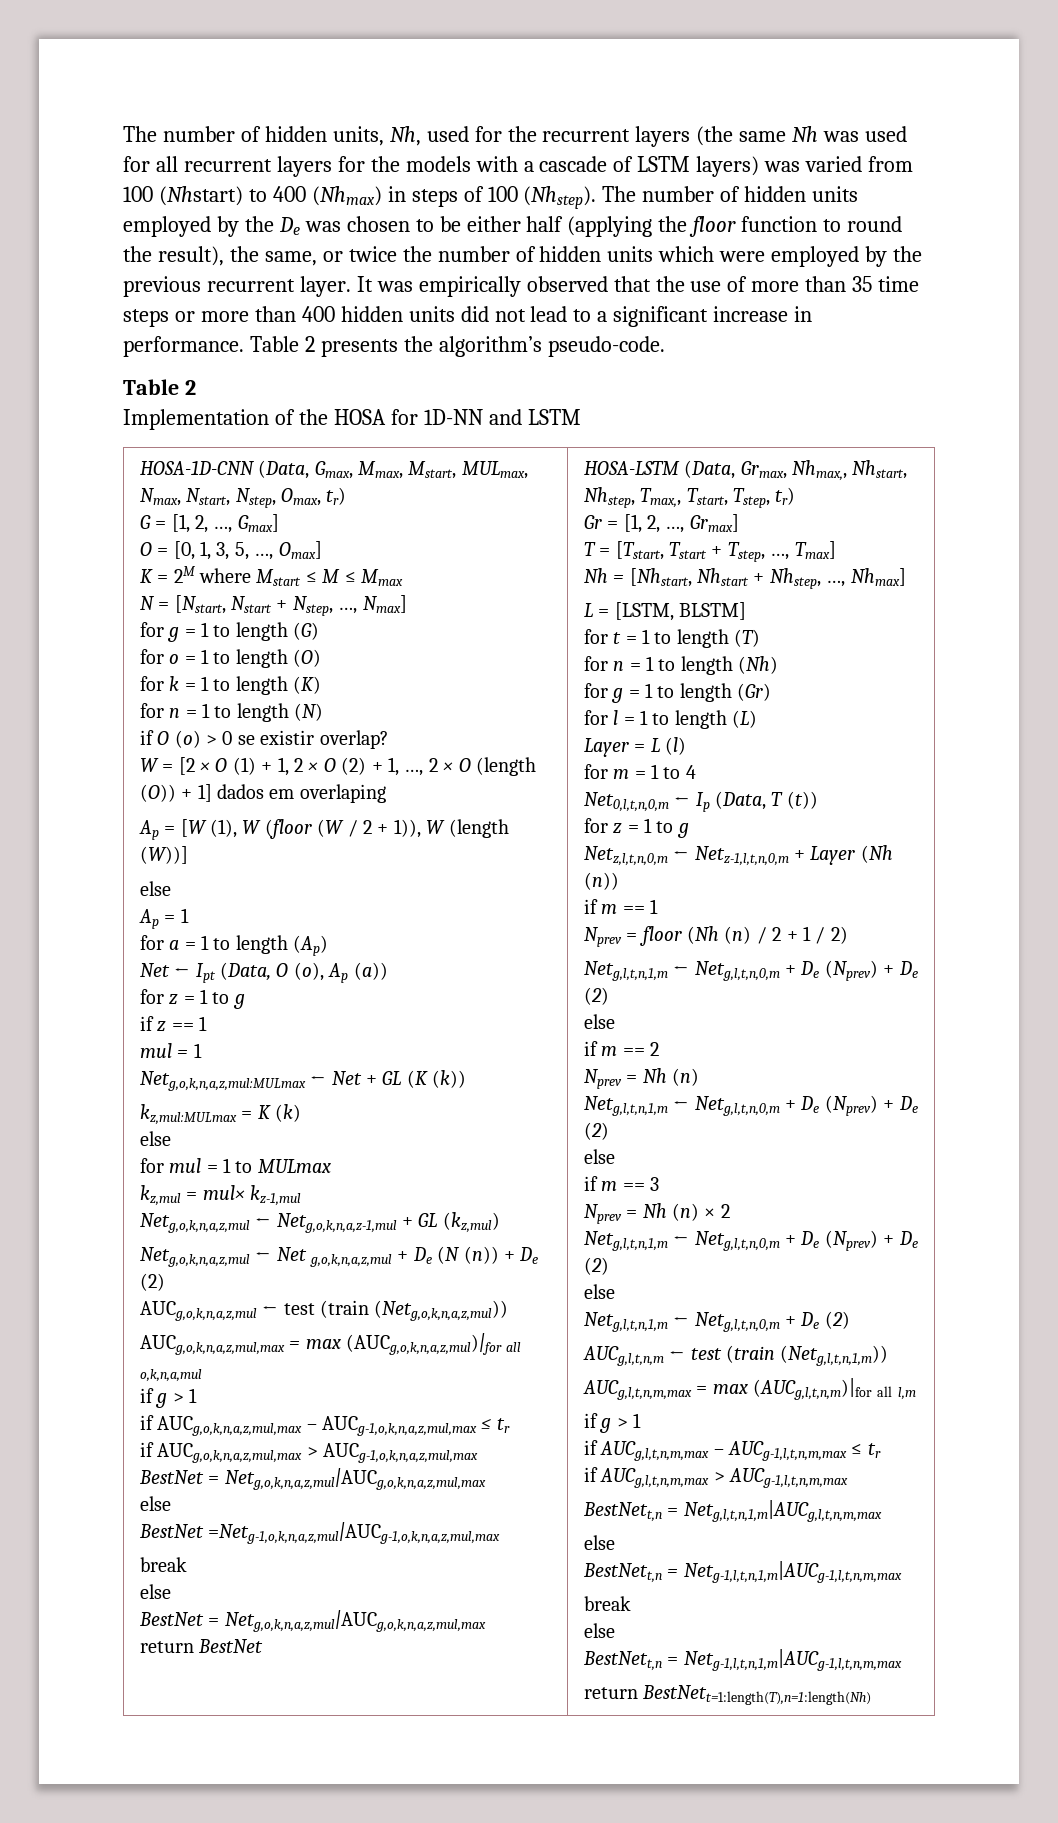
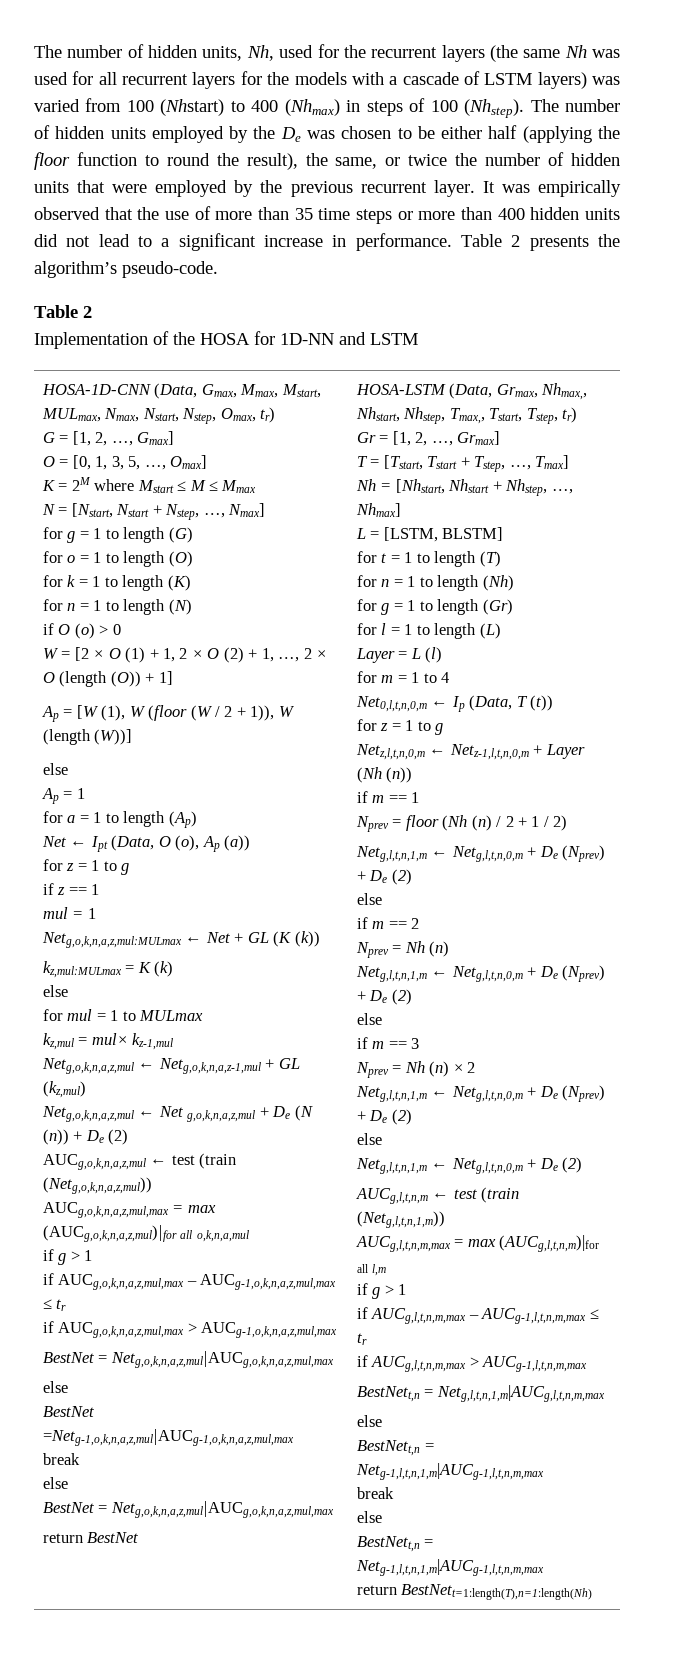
- The number of hidden units employed by the De was chosen to be either half (applying the floor function to round the result), the same, or twice the number of hidden units which were employed by the previous recurrent layer.
+ The number of hidden units employed by the De was chosen to be either half (applying the floor function to round the result), the same, or twice the number of hidden units that were employed by the previous recurrent layer.
- if O (o) > 0 se existir overlap?
+ if O (o) > 0
- W = [2 × O (1) + 1, 2 × O (2) + 1, …, 2 × O (length (O)) + 1] dados em overlaping
+ W = [2 × O (1) + 1, 2 × O (2) + 1, …, 2 × O (length (O)) + 1]

